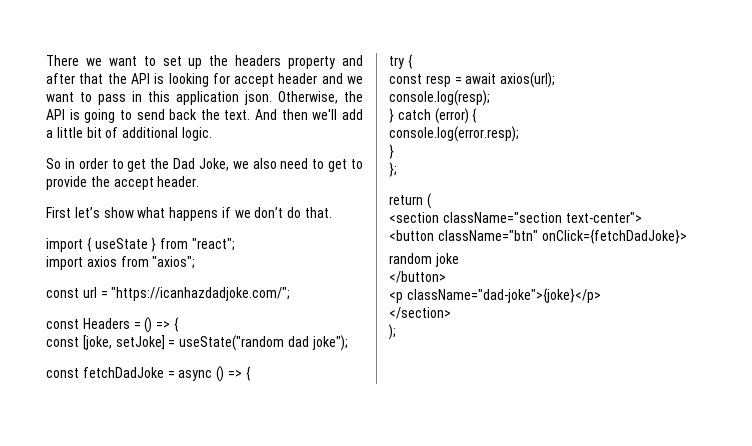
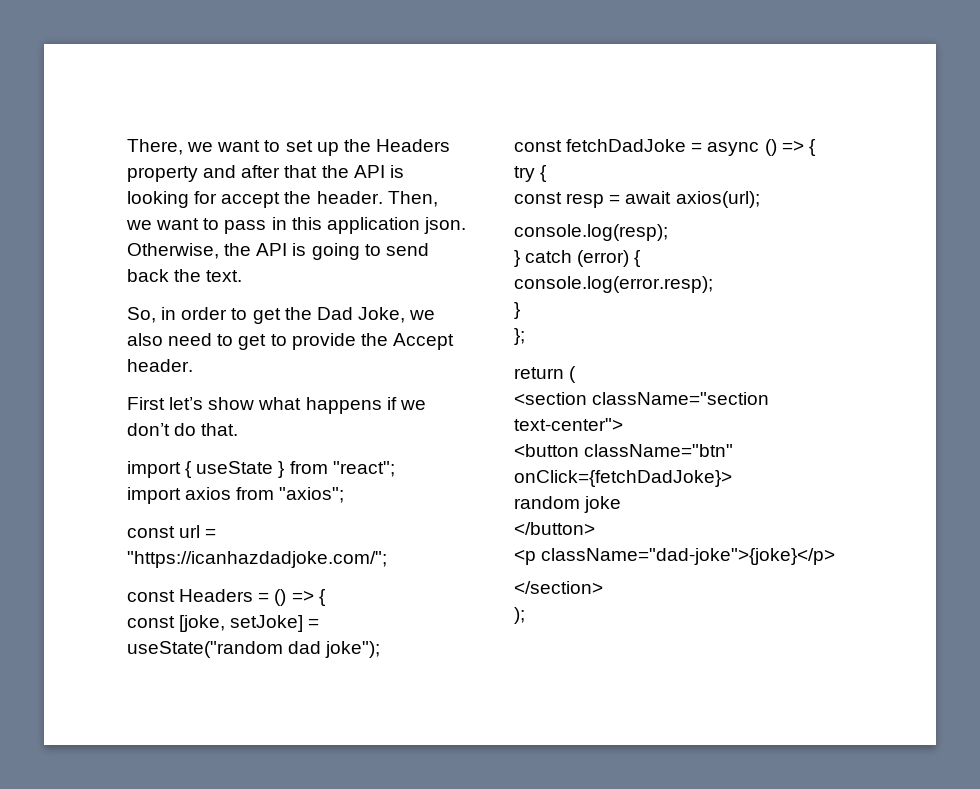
- There we want to set up the headers property and after that the API is looking for accept header and we want to pass in this application json.
+ There, we want to set up the Headers property and after that the API is looking for accept the header. Then, we want to pass in this application json.
- Otherwise, the API is going to send back the text. And then we'll add a little bit of additional logic.
- So in order to get the Dad Joke, we also need to get to provide the accept header.
+ Otherwise, the API is going to send back the text.
+ So, in order to get the Dad Joke, we also need to get to provide the Accept header.

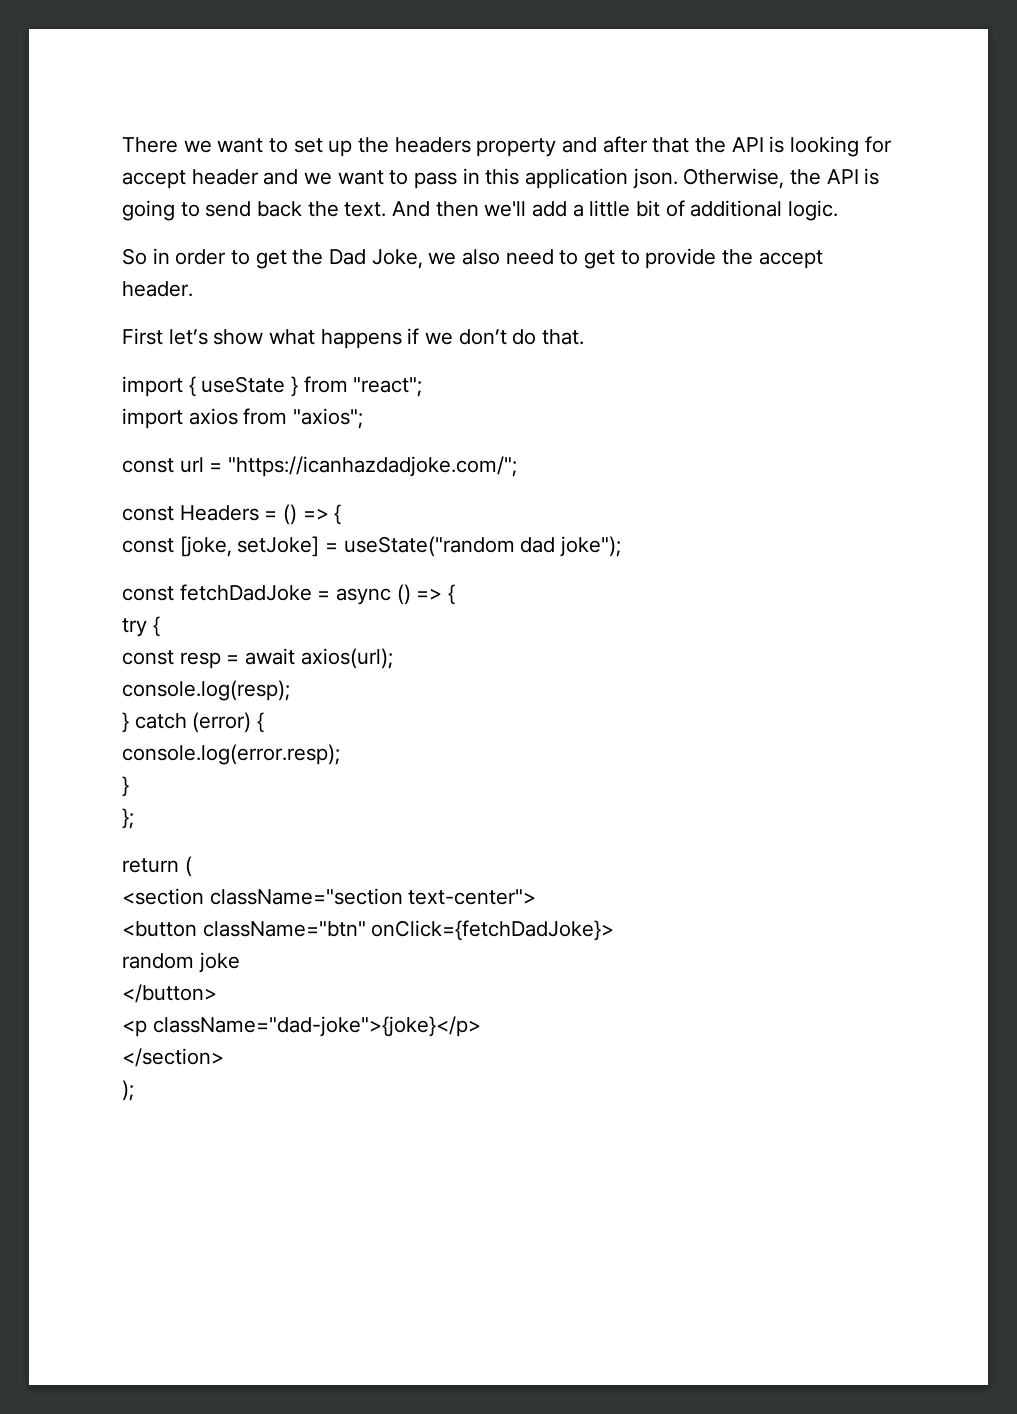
- There, we want to set up the Headers property and after that the API is looking for accept the header. Then, we want to pass in this application json.
+ There we want to set up the headers property and after that the API is looking for accept header and we want to pass in this application json.
- Otherwise, the API is going to send back the text.
- So, in order to get the Dad Joke, we also need to get to provide the Accept header.
+ Otherwise, the API is going to send back the text. And then we'll add a little bit of additional logic.
+ So in order to get the Dad Joke, we also need to get to provide the accept header.

